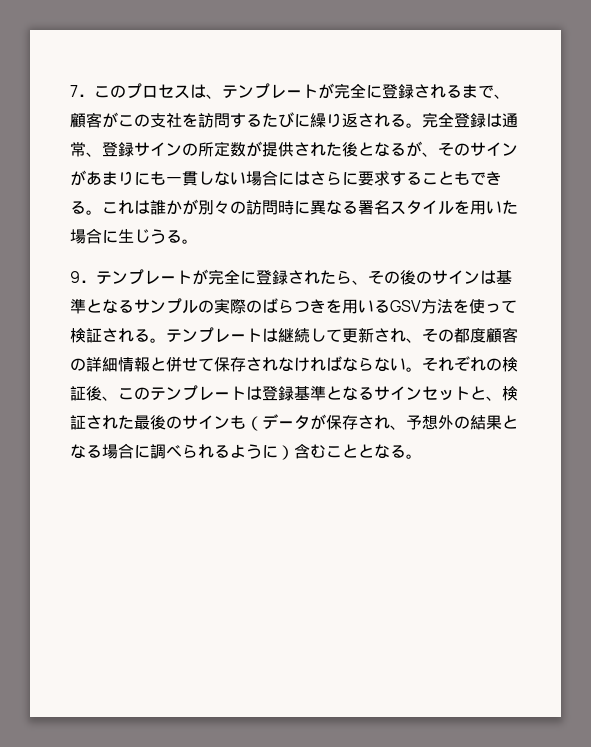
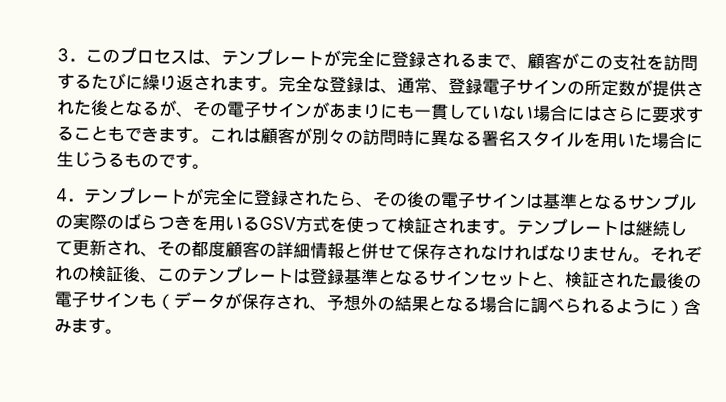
- 7．このプロセスは、テンプレートが完全に登録されるまで、顧客がこの支社を訪問するたびに繰り返される。完全登録は通常、登録サインの所定数が提供された後となるが、そのサインがあまりにも一貫しない場合にはさらに要求することもできる。
+ 3．このプロセスは、テンプレートが完全に登録されるまで、顧客がこの支社を訪問するたびに繰り返されます。完全な登録は、通常、登録電子サインの所定数が提供された後となるが、その電子サインがあまりにも一貫していない場合にはさらに要求することもできます。
- これは誰かが別々の訪問時に異なる署名スタイルを用いた場合に生じうる。
+ これは顧客が別々の訪問時に異なる署名スタイルを用いた場合に生じうるものです。
- 9．テンプレートが完全に登録されたら、その後のサインは基準となるサンプルの実際のばらつきを用いるGSV方法を使って検証される。
+ 4．テンプレートが完全に登録されたら、その後の電子サインは基準となるサンプルの実際のばらつきを用いるGSV方式を使って検証されます。
- テンプレートは継続して更新され、その都度顧客の詳細情報と併せて保存されなければならない。
+ テンプレートは継続して更新され、その都度顧客の詳細情報と併せて保存されなければなりません。
- それぞれの検証後、このテンプレートは登録基準となるサインセットと、検証された最後のサインも（データが保存され、予想外の結果となる場合に調べられるように）含むこととなる。
+ それぞれの検証後、このテンプレートは登録基準となるサインセットと、検証された最後の電子サインも（データが保存され、予想外の結果となる場合に調べられるように）含みます。

